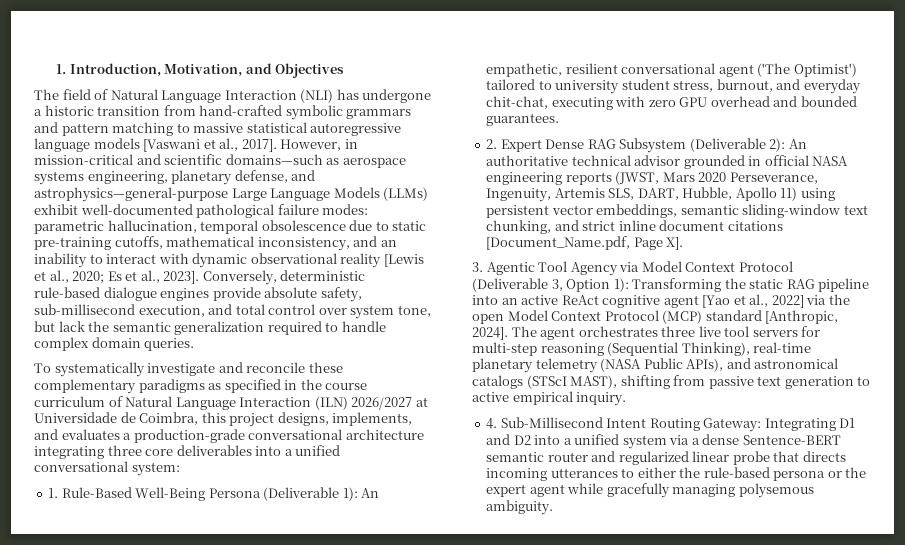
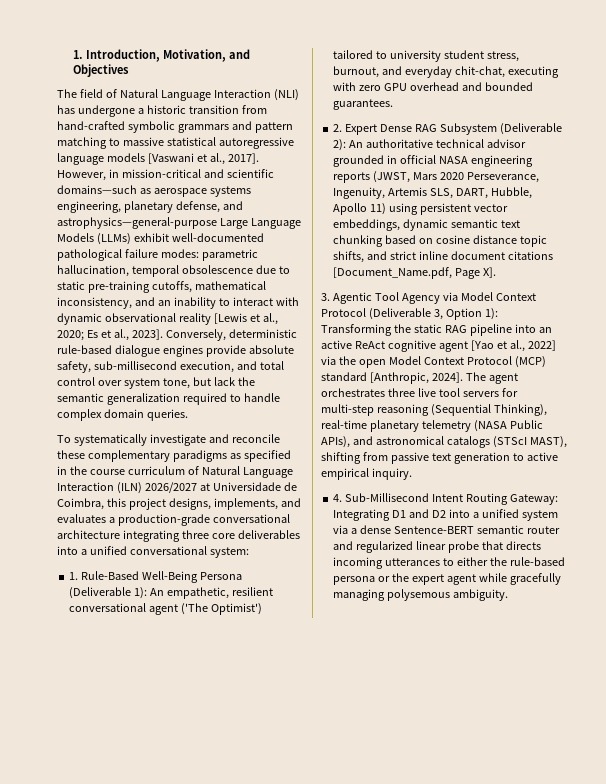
- 2. Expert Dense RAG Subsystem (Deliverable 2): An authoritative technical advisor grounded in official NASA engineering reports (JWST, Mars 2020 Perseverance, Ingenuity, Artemis SLS, DART, Hubble, Apollo 11) using persistent vector embeddings, semantic sliding-window text chunking, and strict inline document citations [Document_Name.pdf, Page X].
+ 2. Expert Dense RAG Subsystem (Deliverable 2): An authoritative technical advisor grounded in official NASA engineering reports (JWST, Mars 2020 Perseverance, Ingenuity, Artemis SLS, DART, Hubble, Apollo 11) using persistent vector embeddings, dynamic semantic text chunking based on cosine distance topic shifts, and strict inline document citations [Document_Name.pdf, Page X].

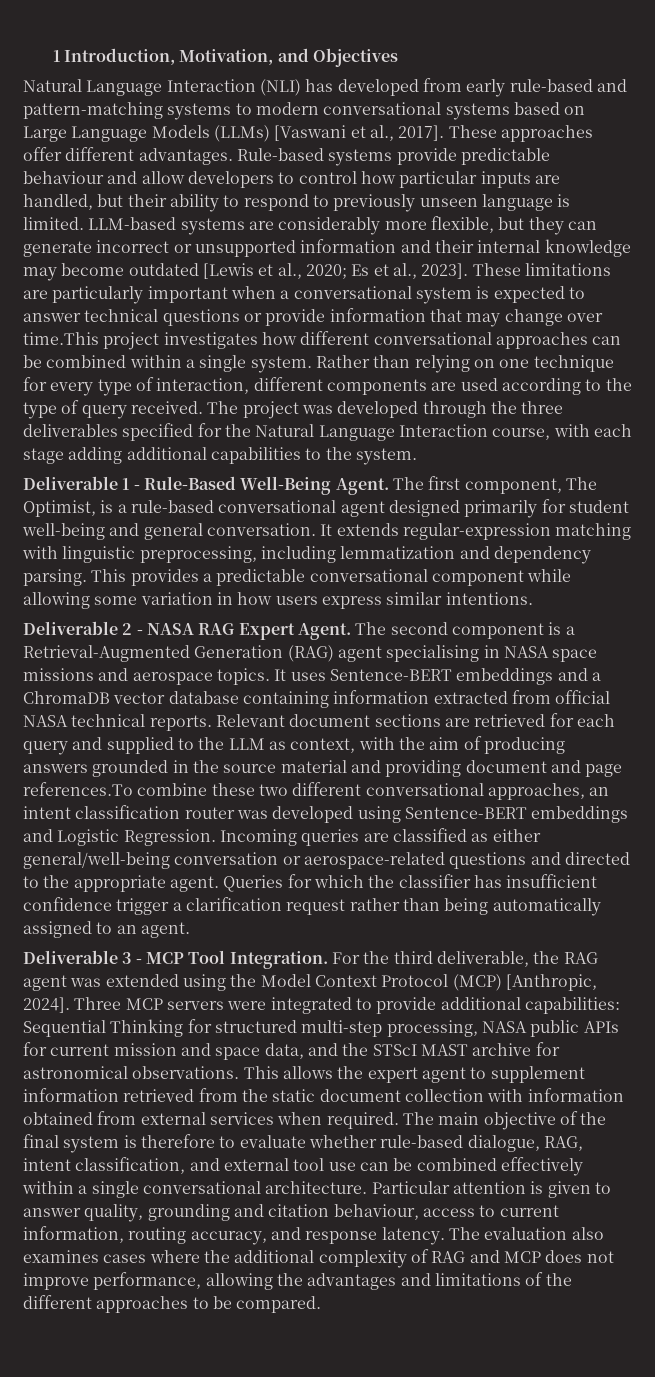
- 1. Introduction, Motivation, and Objectives
+ 1 Introduction, Motivation, and Objectives
- The field of Natural Language Interaction (NLI) has undergone a historic transition from hand-crafted symbolic grammars and pattern matching to massive statistical autoregressive language models [Vaswani et al., 2017]. However, in mission-critical and scientific domains—such as aerospace systems engineering, planetary defense, and astrophysics—general-purpose Large Language Models (LLMs) exhibit well-documented pathological failure modes: parametric hallucination, temporal obsolescence due to static pre-training cutoffs, mathematical inconsistency, and an inability to interact with dynamic observational reality [Lewis et al., 2020; Es et al., 2023].
+ Natural Language Interaction (NLI) has developed from early rule-based and pattern-matching systems to modern conversational systems based on Large Language Models (LLMs) [Vaswani et al., 2017]. These approaches offer different advantages. Rule-based systems provide predictable behaviour and allow developers to control how particular inputs are handled, but their ability to respond to previously unseen language is limited. LLM-based systems are considerably more flexible, but they can generate incorrect or unsupported information and their internal knowledge may become outdated [Lewis et al., 2020; Es et al., 2023].
- Conversely, deterministic rule-based dialogue engines provide absolute safety, sub-millisecond execution, and total control over system tone, but lack the semantic generalization required to handle complex domain queries.
- To systematically investigate and reconcile these complementary paradigms as specified in the course curriculum of Natural Language Interaction (ILN) 2026/2027 at Universidade de Coimbra, this project designs, implements, and evaluates a production-grade conversational architecture integrating three core deliverables into a unified conversational system:
- 1. Rule-Based Well-Being Persona (Deliverable 1): An empathetic, resilient conversational agent ('The Optimist') tailored to university student stress, burnout, and everyday chit-chat, executing with zero GPU overhead and bounded guarantees.
- 2. Expert Dense RAG Subsystem (Deliverable 2): An authoritative technical advisor grounded in official NASA engineering reports (JWST, Mars 2020 Perseverance, Ingenuity, Artemis SLS, DART, Hubble, Apollo 11) using persistent vector embeddings, dynamic semantic text chunking based on cosine distance topic shifts, and strict inline document citations [Document_Name.pdf, Page X].
- 3. Agentic Tool Agency via Model Context Protocol (Deliverable 3, Option 1): Transforming the static RAG pipeline into an active ReAct cognitive agent [Yao et al., 2022] via the open Model Context Protocol (MCP) standard [Anthropic, 2024].
+ These limitations are particularly important when a conversational system is expected to answer technical questions or provide information that may change over time.This project investigates how different conversational approaches can be combined within a single system. Rather than relying on one technique for every type of interaction, different components are used according to the type of query received. The project was developed through the three deliverables specified for the Natural Language Interaction course, with each stage adding additional capabilities to the system.
+ Deliverable 1 - Rule-Based Well-Being Agent. The first component, The Optimist, is a rule-based conversational agent designed primarily for student well-being and general conversation. It extends regular-expression matching with linguistic preprocessing, including lemmatization and dependency parsing. This provides a predictable conversational component while allowing some variation in how users express similar intentions.
+ Deliverable 2 - NASA RAG Expert Agent. The second component is a Retrieval-Augmented Generation (RAG) agent specialising in NASA space missions and aerospace topics. It uses Sentence-BERT embeddings and a ChromaDB vector database containing information extracted from official NASA technical reports. Relevant document sections are retrieved for each query and supplied to the LLM as context, with the aim of producing answers grounded in the source material and providing document and page references.To combine these two different conversational approaches, an intent classification router was developed using Sentence-BERT embeddings and Logistic Regression. Incoming queries are classified as either general/well-being conversation or aerospace-related questions and directed to the appropriate agent. Queries for which the classifier has insufficient confidence trigger a clarification request rather than being automatically assigned to an agent.
+ Deliverable 3 - MCP Tool Integration. For the third deliverable, the RAG agent was extended using the Model Context Protocol (MCP) [Anthropic, 2024].
- The agent orchestrates three live tool servers for multi-step reasoning (Sequential Thinking), real-time planetary telemetry (NASA Public APIs), and astronomical catalogs (STScI MAST), shifting from passive text generation to active empirical inquiry.
- 4. Sub-Millisecond Intent Routing Gateway: Integrating D1 and D2 into a unified system via a dense Sentence-BERT semantic router and regularized linear probe that directs incoming utterances to either the rule-based persona or the expert agent while gracefully managing polysemous ambiguity.
+ Three MCP servers were integrated to provide additional capabilities: Sequential Thinking for structured multi-step processing, NASA public APIs for current mission and space data, and the STScI MAST archive for astronomical observations. This allows the expert agent to supplement information retrieved from the static document collection with information obtained from external services when required. The main objective of the final system is therefore to evaluate whether rule-based dialogue, RAG, intent classification, and external tool use can be combined effectively within a single conversational architecture. Particular attention is given to answer quality, grounding and citation behaviour, access to current information, routing accuracy, and response latency. The evaluation also examines cases where the additional complexity of RAG and MCP does not improve performance, allowing the advantages and limitations of the different approaches to be compared.

